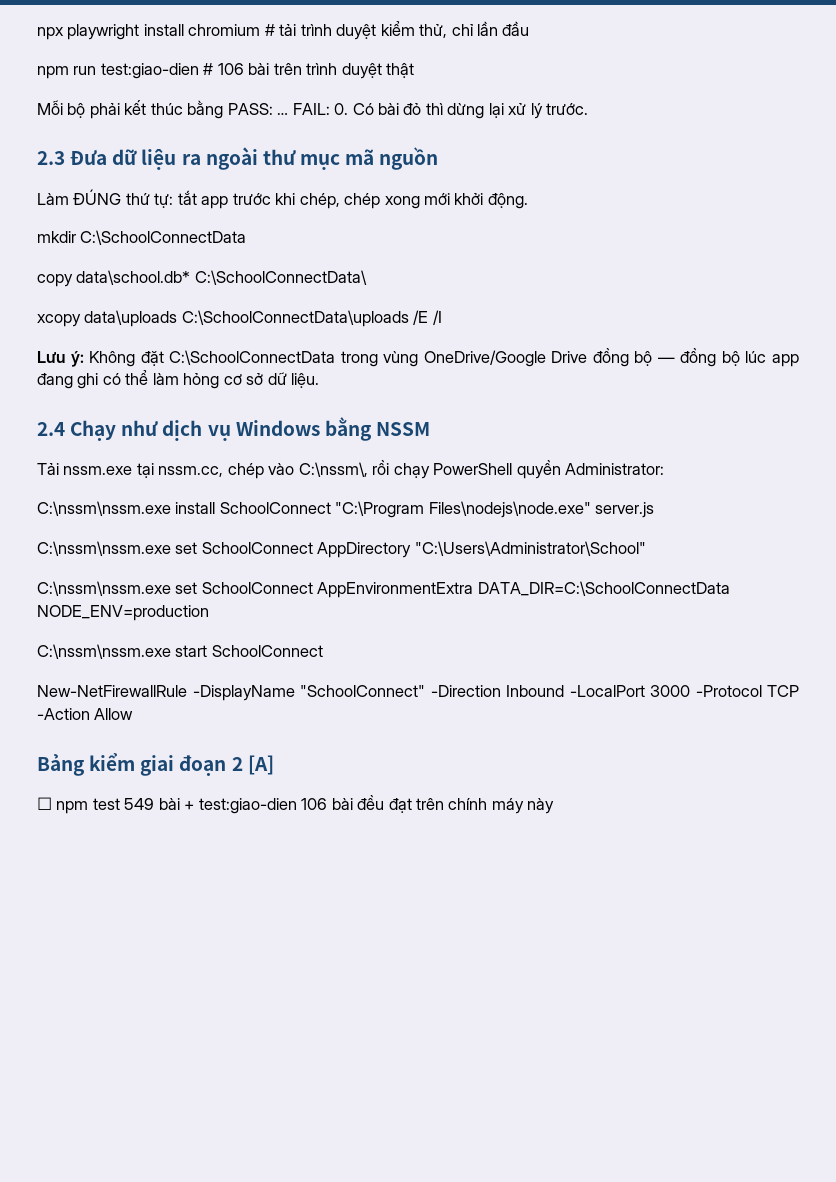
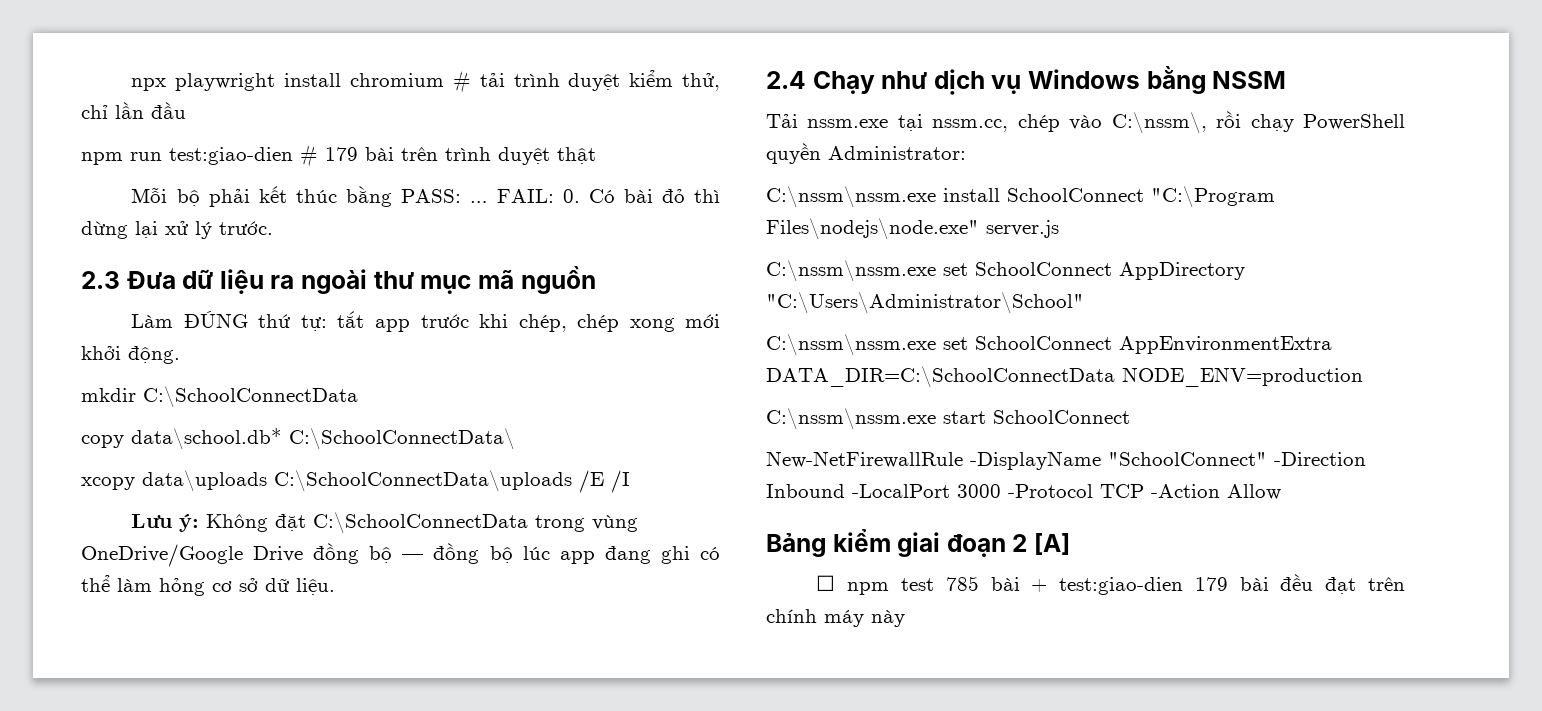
- npm run test:giao-dien # 106 bài trên trình duyệt thật
+ npm run test:giao-dien # 179 bài trên trình duyệt thật
- ☐ npm test 549 bài + test:giao-dien 106 bài đều đạt trên chính máy này
+ ☐ npm test 785 bài + test:giao-dien 179 bài đều đạt trên chính máy này

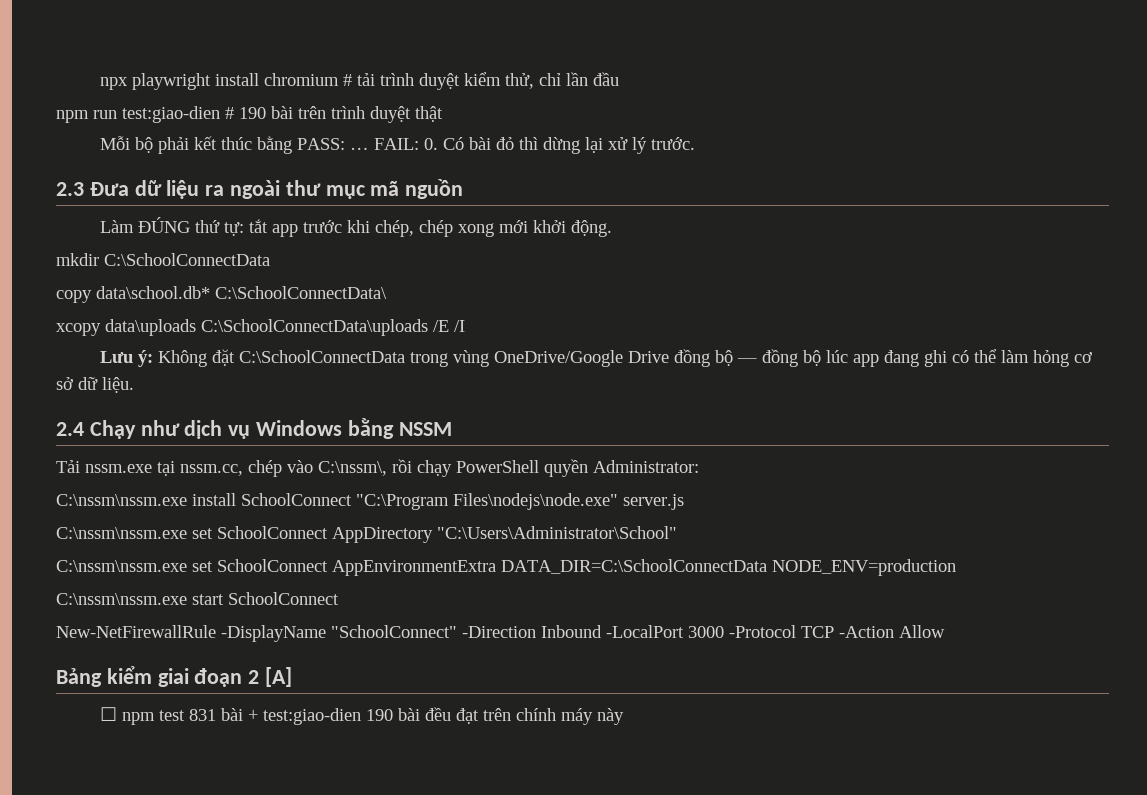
- npm run test:giao-dien # 179 bài trên trình duyệt thật
+ npm run test:giao-dien # 190 bài trên trình duyệt thật
- ☐ npm test 785 bài + test:giao-dien 179 bài đều đạt trên chính máy này
+ ☐ npm test 831 bài + test:giao-dien 190 bài đều đạt trên chính máy này

